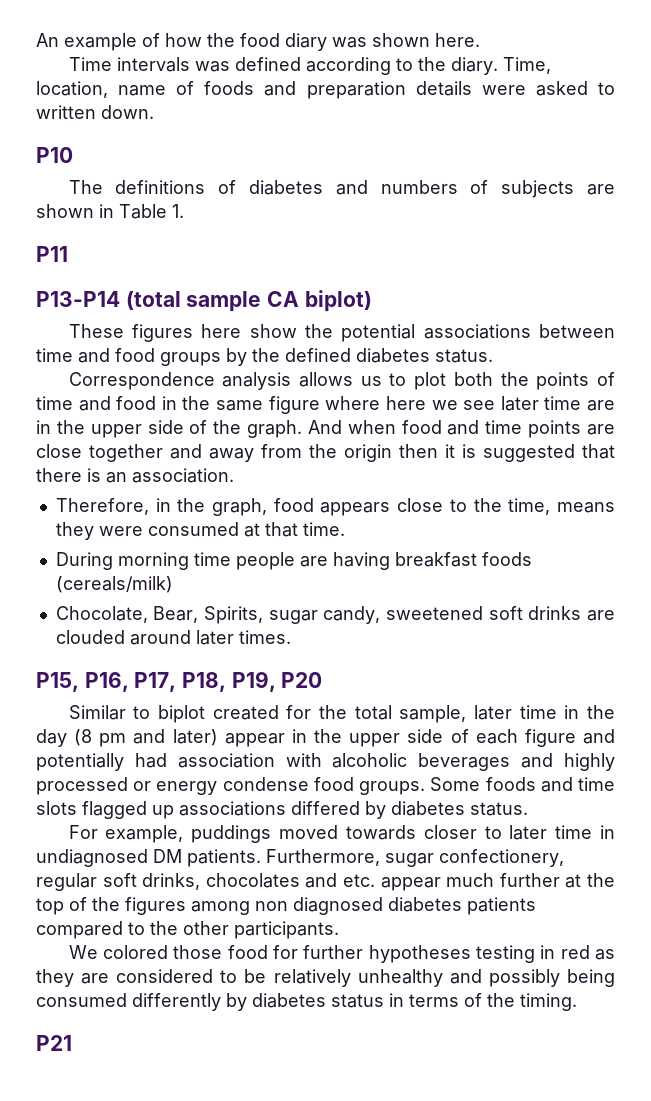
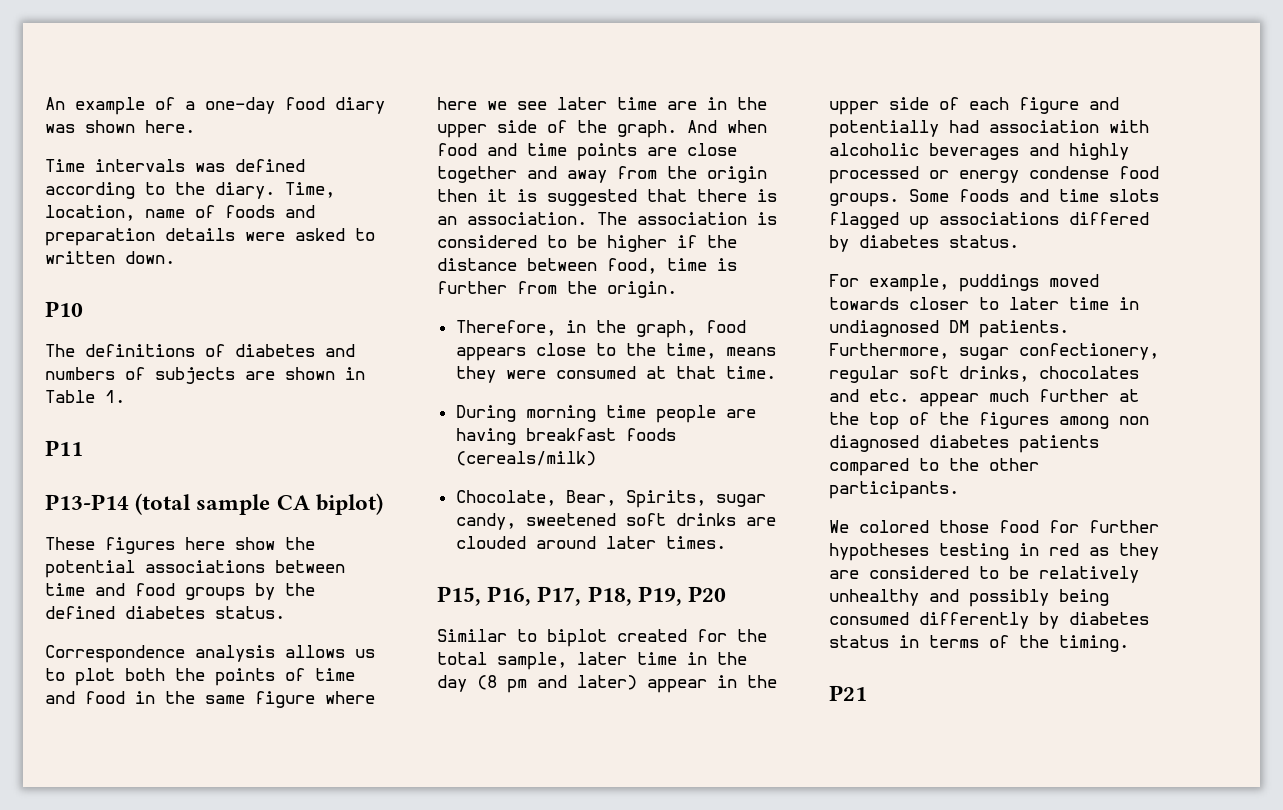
- An example of how the food diary was shown here.
+ An example of a one-day food diary was shown here.
+ The association is considered to be higher if the distance between food, time is further from the origin.

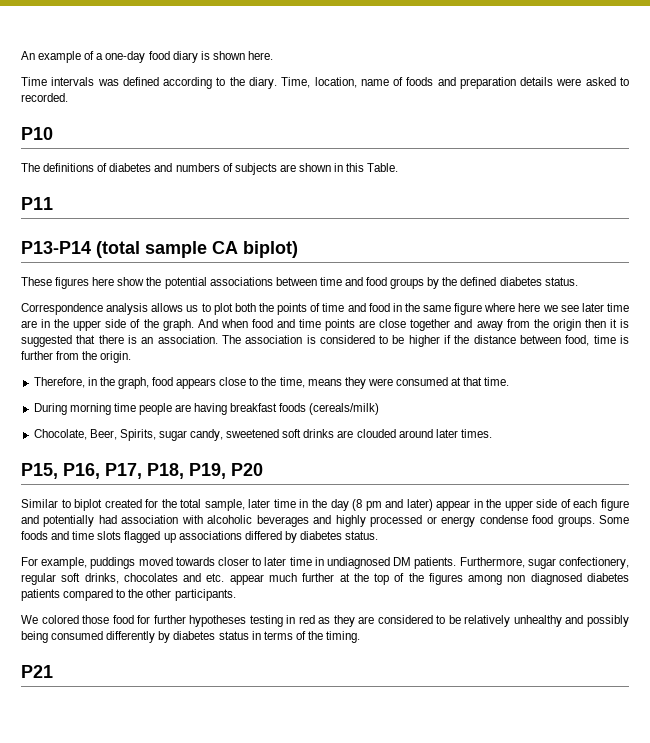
- An example of a one-day food diary was shown here.
+ An example of a one-day food diary is shown here.
- Time, location, name of foods and preparation details were asked to written down.
+ Time, location, name of foods and preparation details were asked to recorded.
- The definitions of diabetes and numbers of subjects are shown in Table 1.
+ The definitions of diabetes and numbers of subjects are shown in this Table.
- Chocolate, Bear, Spirits, sugar candy, sweetened soft drinks are clouded around later times.
+ Chocolate, Beer, Spirits, sugar candy, sweetened soft drinks are clouded around later times.

